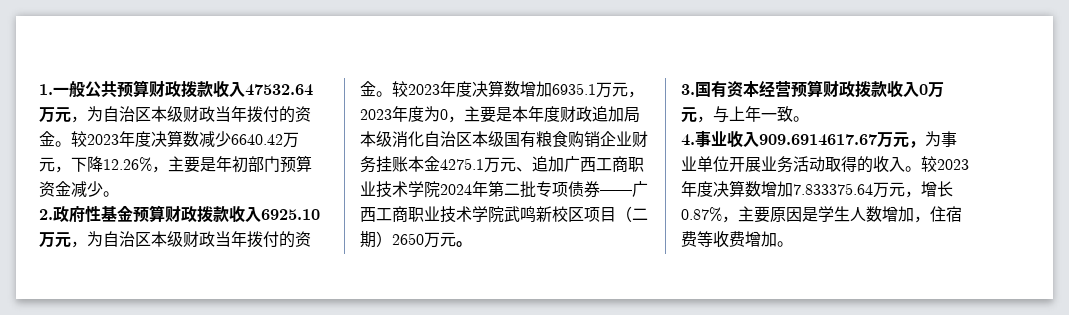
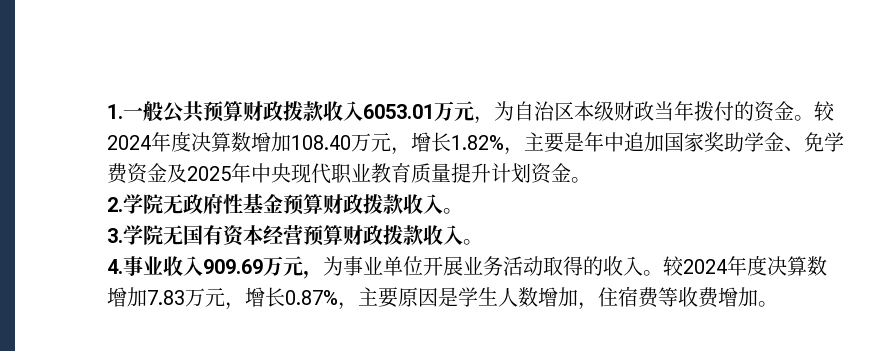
- 1.一般公共预算财政拨款收入47532.64万元，为自治区本级财政当年拨付的资金。
+ 1.一般公共预算财政拨款收入6053.01万元，为自治区本级财政当年拨付的资金。
- 较2023年度决算数减少6640.42万元，下降12.26%，主要是年初部门预算资金减少。
+ 较2024年度决算数增加108.40万元，增长1.82%，主要是年中追加国家奖助学金、免学费资金及2025年中央现代职业教育质量提升计划资金。
- 2.政府性基金预算财政拨款收入6925.10万元，为自治区本级财政当年拨付的资金。较2023年度决算数增加6935.1万元，2023年度为0，主要是本年度财政追加局本级消化自治区本级国有粮食购销企业财务挂账本金4275.1万元、追加广西工商职业技术学院2024年第二批专项债券——广西工商职业技术学院武鸣新校区项目（二期）2650万元。
+ 2.学院无政府性基金预算财政拨款收入。
- 3.国有资本经营预算财政拨款收入0万元，与上年一致。
+ 3.学院无国有资本经营预算财政拨款收入。
- 4.事业收入909.6914617.67万元，为事业单位开展业务活动取得的收入。
+ 4.事业收入909.69万元，为事业单位开展业务活动取得的收入。
- 较2023年度决算数增加7.833375.64万元，增长0.87%，主要原因是学生人数增加，住宿费等收费增加。
+ 较2024年度决算数增加7.83万元，增长0.87%，主要原因是学生人数增加，住宿费等收费增加。

